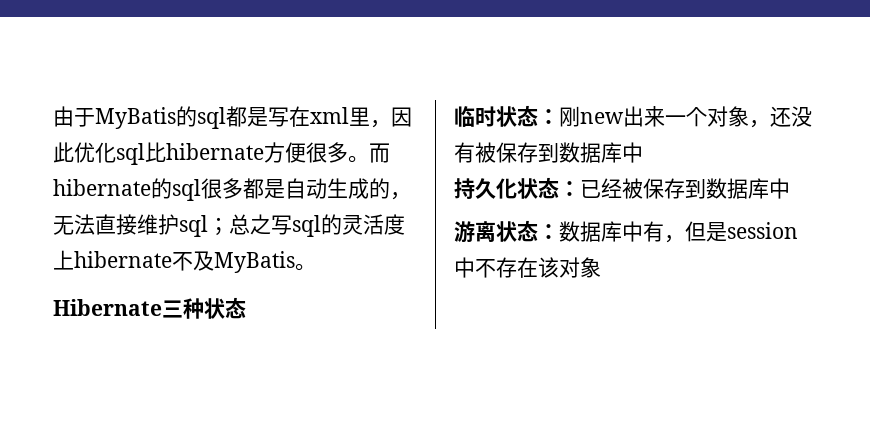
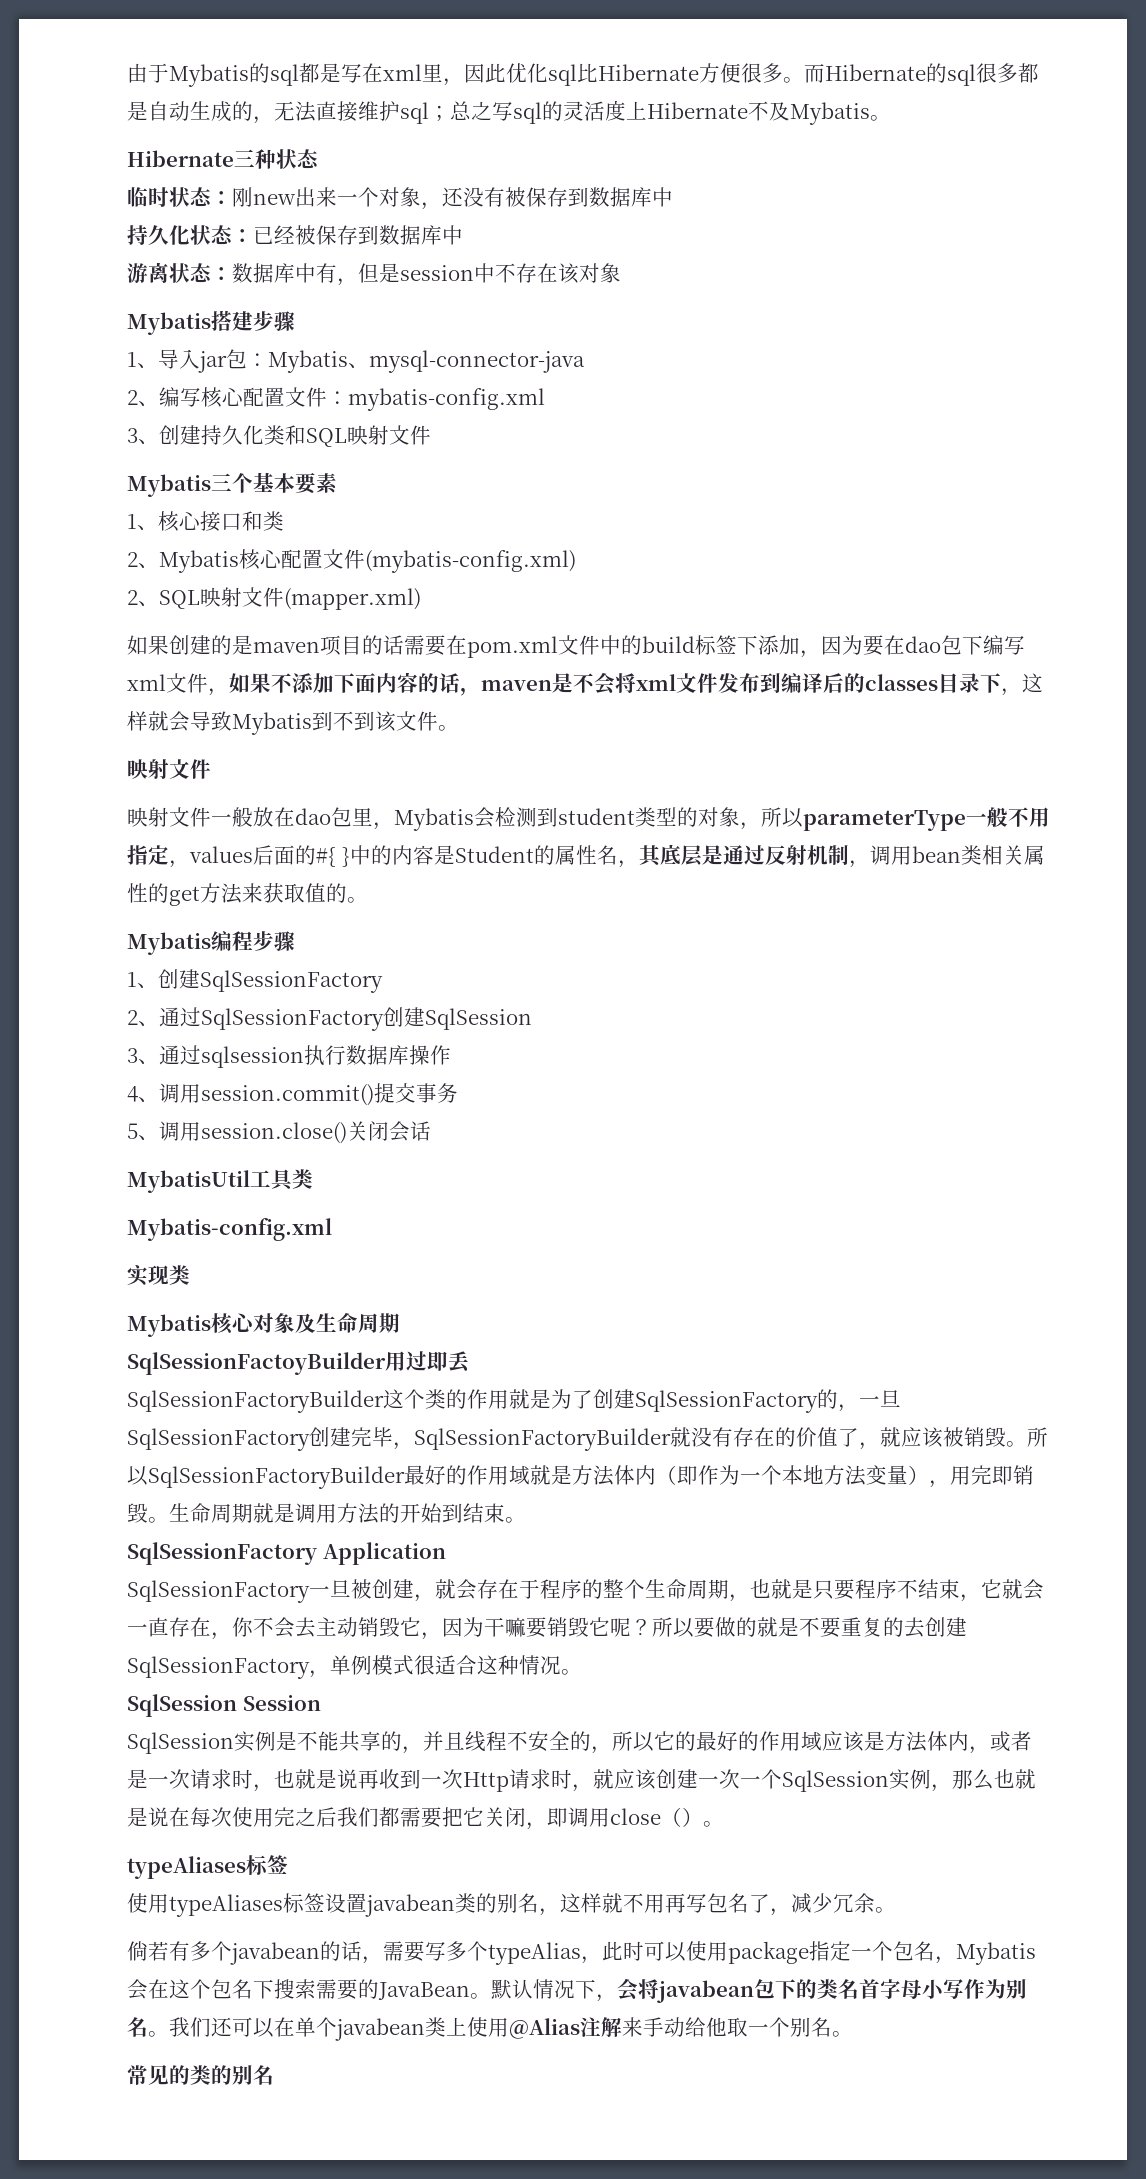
- 由于MyBatis的sql都是写在xml里，因此优化sql比hibernate方便很多。
+ 由于Mybatis的sql都是写在xml里，因此优化sql比Hibernate方便很多。
- 而hibernate的sql很多都是自动生成的，无法直接维护sql；总之写sql的灵活度上hibernate不及MyBatis。
+ 而Hibernate的sql很多都是自动生成的，无法直接维护sql；总之写sql的灵活度上Hibernate不及Mybatis。
+ Mybatis搭建步骤
+ 1、导入jar包：Mybatis、mysql-connector-java
+ 2、编写核心配置文件：mybatis-config.xml
+ 3、创建持久化类和SQL映射文件
+ Mybatis三个基本要素
+ 1、核心接口和类
+ 2、Mybatis核心配置文件(mybatis-config.xml)
+ 2、SQL映射文件(mapper.xml)
+ 如果创建的是maven项目的话需要在pom.xml文件中的build标签下添加，因为要在dao包下编写xml文件，如果不添加下面内容的话，maven是不会将xml文件发布到编译后的classes目录下，这样就会导致Mybatis到不到该文件。
+ 映射文件
+ 映射文件一般放在dao包里，Mybatis会检测到student类型的对象，所以parameterType一般不用指定，values后面的#{ }中的内容是Student的属性名，其底层是通过反射机制，调用bean类相关属性的get方法来获取值的。
+ Mybatis编程步骤
+ 1、创建SqlSessionFactory
+ 2、通过SqlSessionFactory创建SqlSession
+ 3、通过sqlsession执行数据库操作
+ 4、调用session.commit()提交事务
+ 5、调用session.close()关闭会话
+ MybatisUtil工具类
+ Mybatis-config.xml
+ 实现类
+ Mybatis核心对象及生命周期
+ SqlSessionFactoyBuilder用过即丢
+ SqlSessionFactoryBuilder这个类的作用就是为了创建SqlSessionFactory的，一旦SqlSessionFactory创建完毕，SqlSessionFactoryBuilder就没有存在的价值了，就应该被销毁。所以SqlSessionFactoryBuilder最好的作用域就是方法体内（即作为一个本地方法变量），用完即销毁。生命周期就是调用方法的开始到结束。
+ SqlSessionFactory Application
+ SqlSessionFactory一旦被创建，就会存在于程序的整个生命周期，也就是只要程序不结束，它就会一直存在，你不会去主动销毁它，因为干嘛要销毁它呢？所以要做的就是不要重复的去创建SqlSessionFactory，单例模式很适合这种情况。
+ SqlSession Session
+ SqlSession实例是不能共享的，并且线程不安全的，所以它的最好的作用域应该是方法体内，或者是一次请求时，也就是说再收到一次Http请求时，就应该创建一次一个SqlSession实例，那么也就是说在每次使用完之后我们都需要把它关闭，即调用close（）。
+ typeAliases标签
+ 使用typeAliases标签设置javabean类的别名，这样就不用再写包名了，减少冗余。
+ 倘若有多个javabean的话，需要写多个typeAlias，此时可以使用package指定一个包名，Mybatis会在这个包名下搜索需要的JavaBean。默认情况下，会将javabean包下的类名首字母小写作为别名。我们还可以在单个javabean类上使用@Alias注解来手动给他取一个别名。
+ 常见的类的别名

